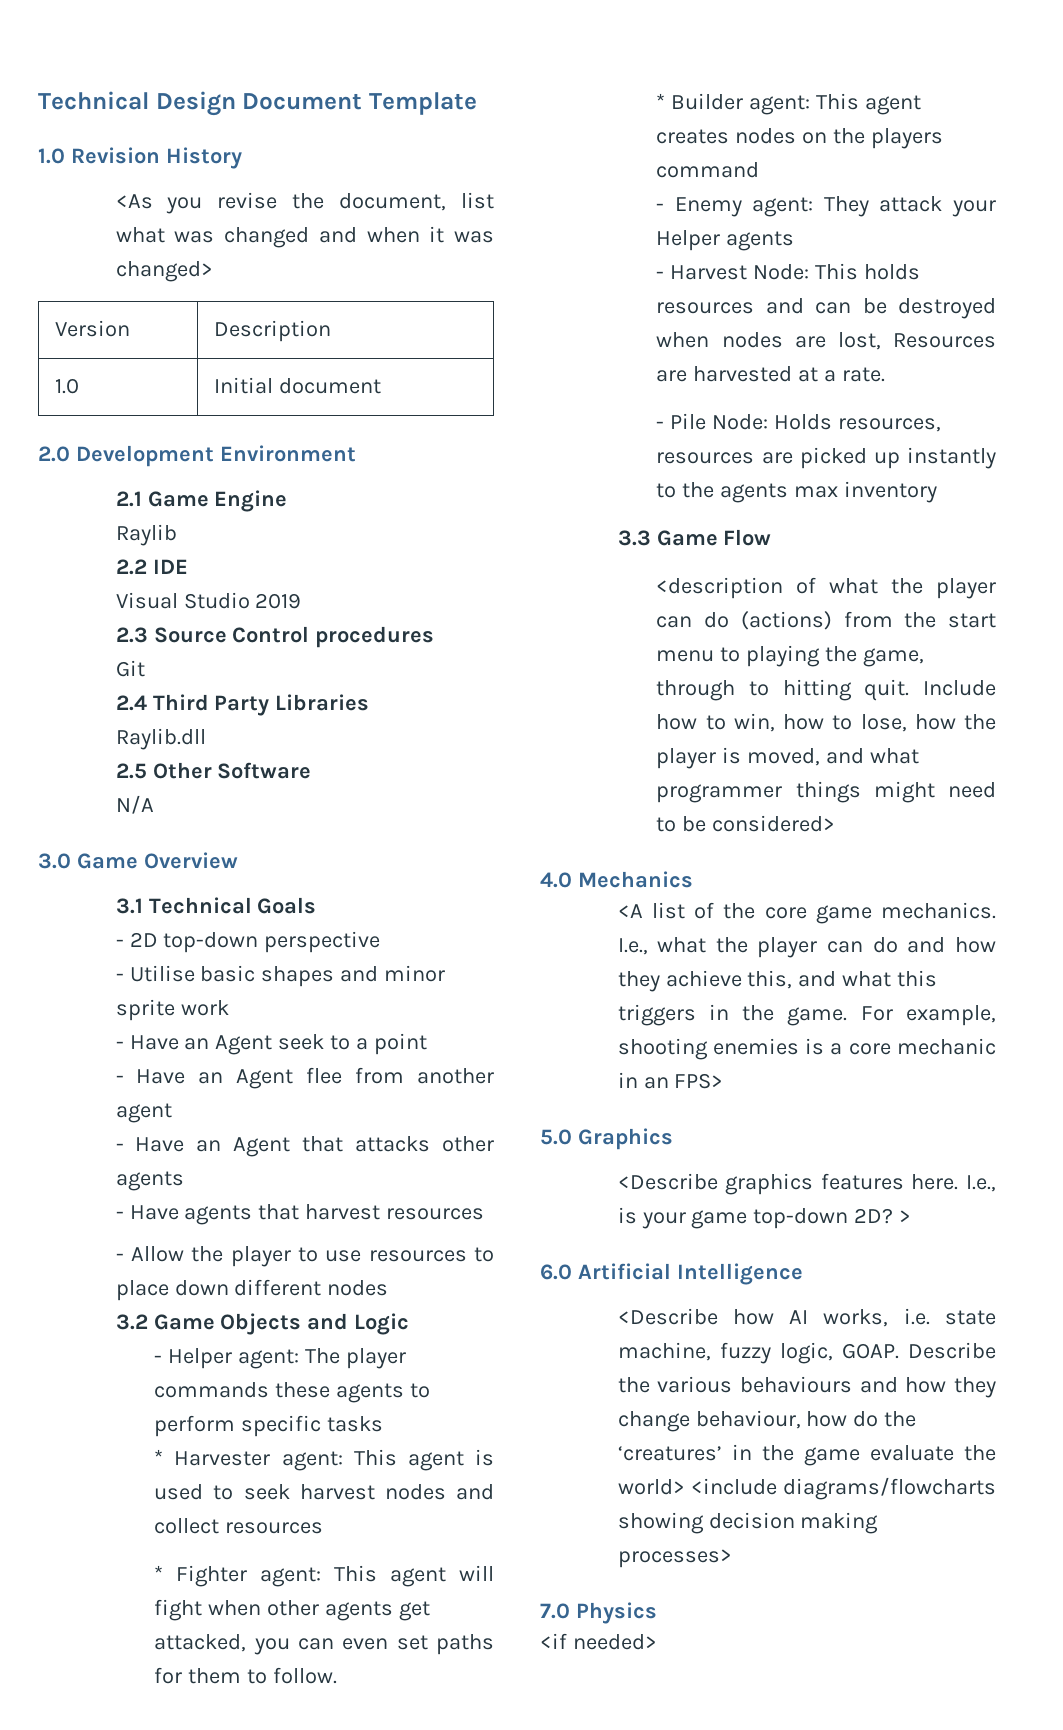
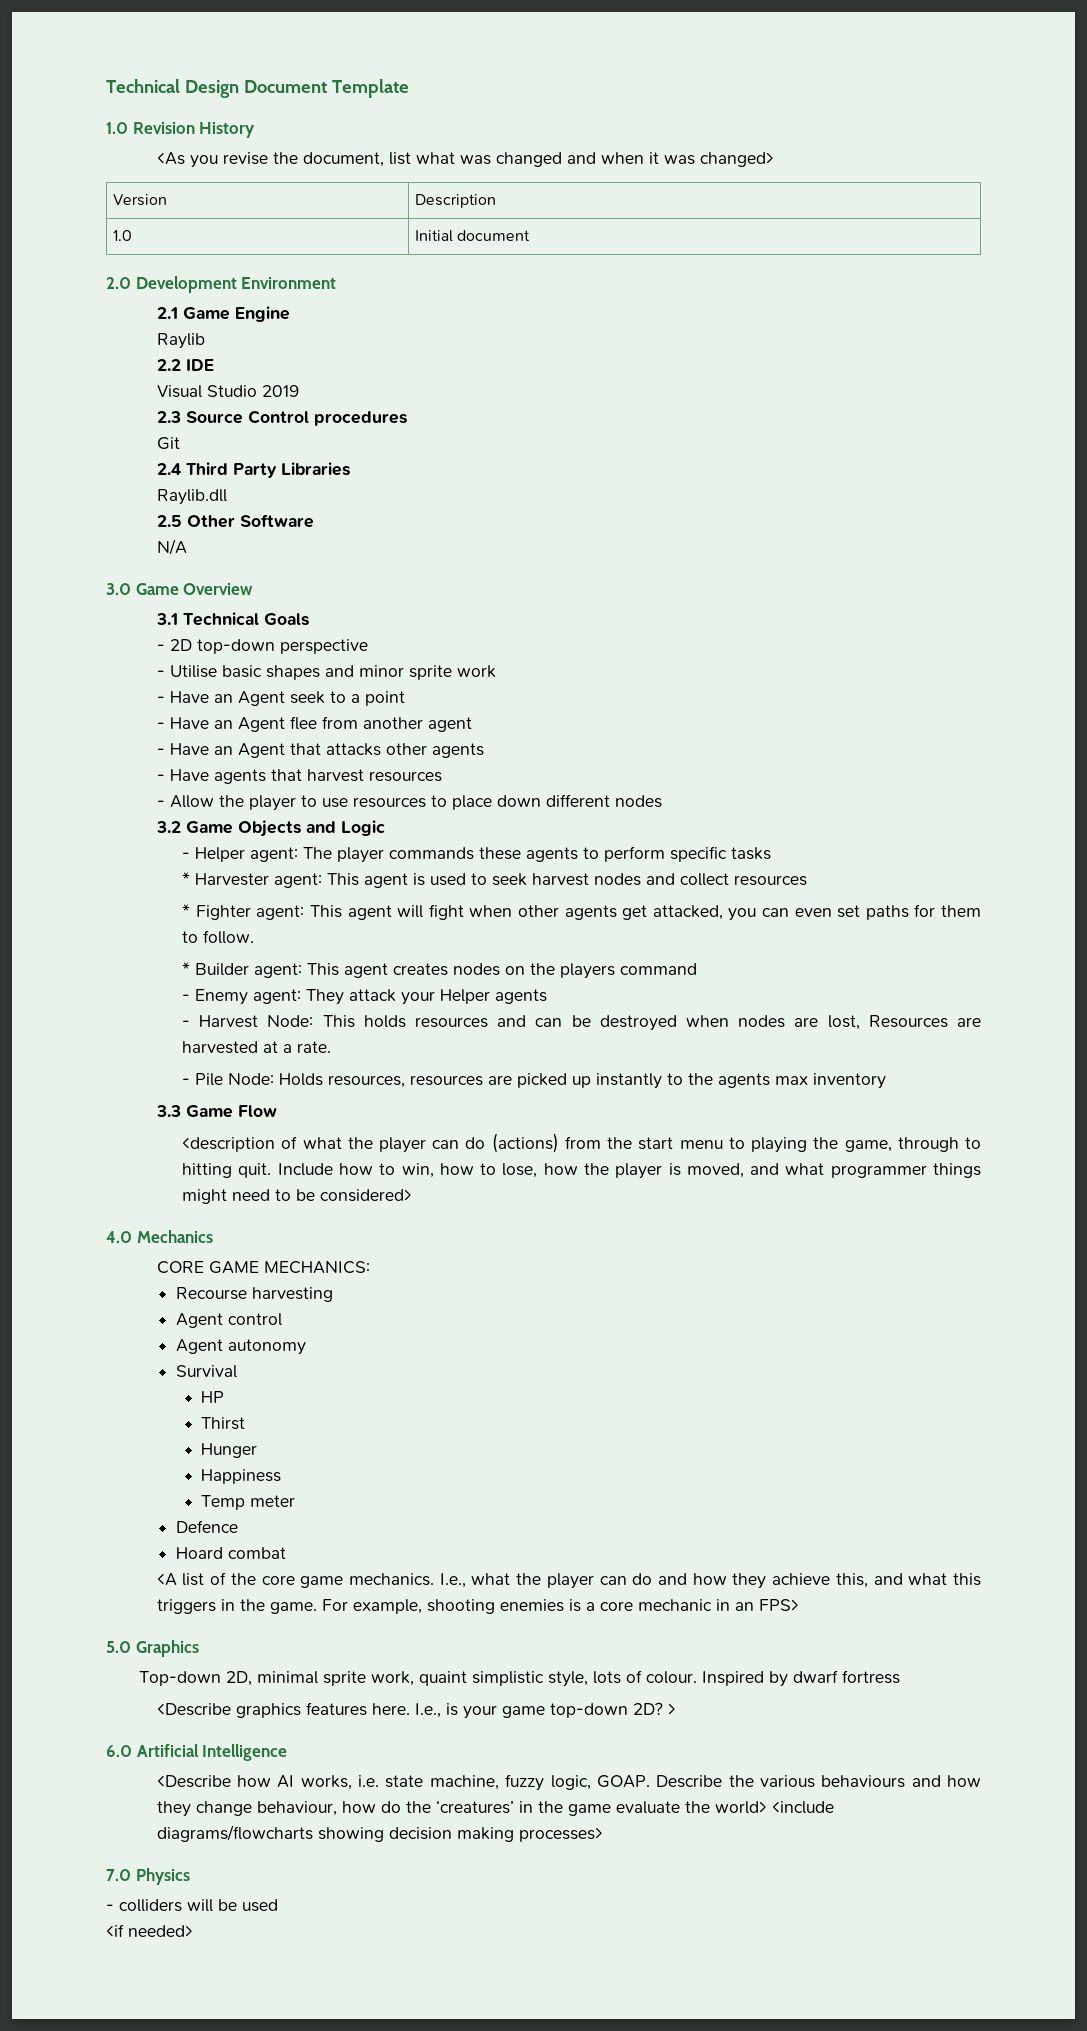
+ CORE GAME MECHANICS:
+ Recourse harvesting
+ Agent control
+ Agent autonomy
+ Survival
+ HP
+ Thirst
+ Hunger
+ Happiness
+ Temp meter
+ Defence
+ Hoard combat
+ Top-down 2D, minimal sprite work, quaint simplistic style, lots of colour. Inspired by dwarf fortress
+ - colliders will be used

